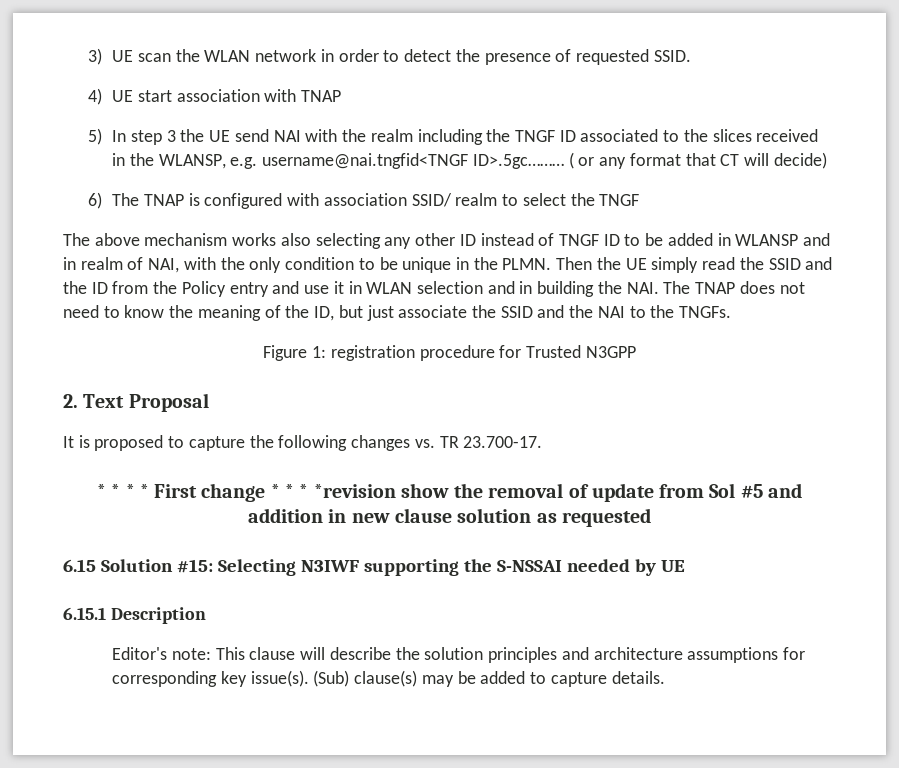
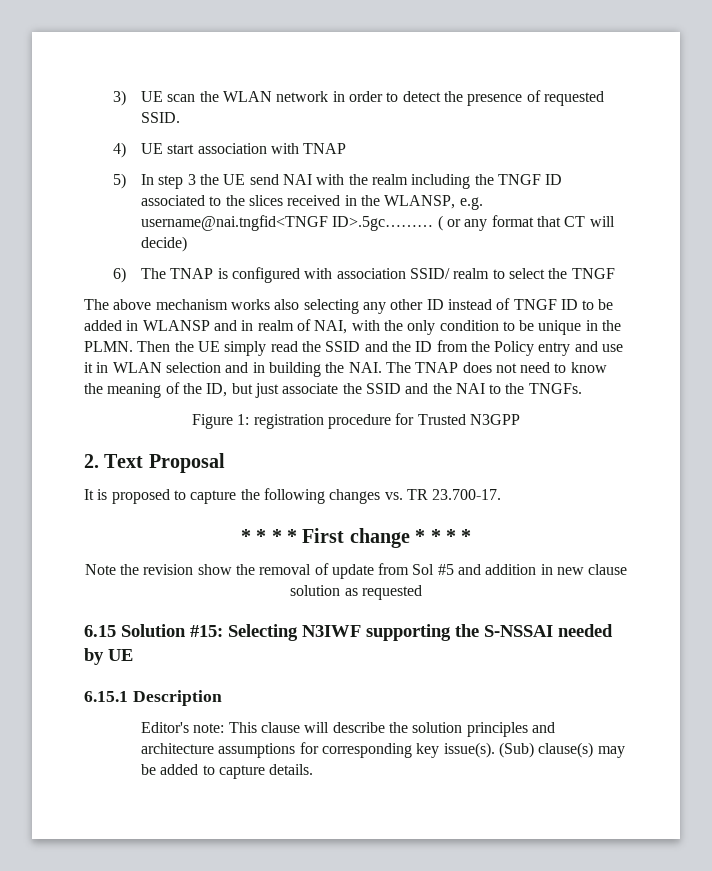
- * * * * First change * * * *revision show the removal of update from Sol #5 and addition in new clause solution as requested
+ * * * * First change * * * *
+ Note the revision show the removal of update from Sol #5 and addition in new clause solution as requested

